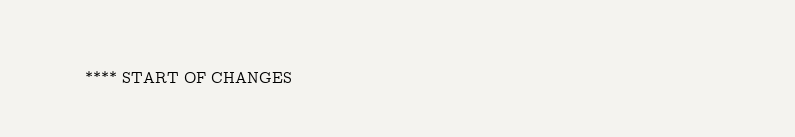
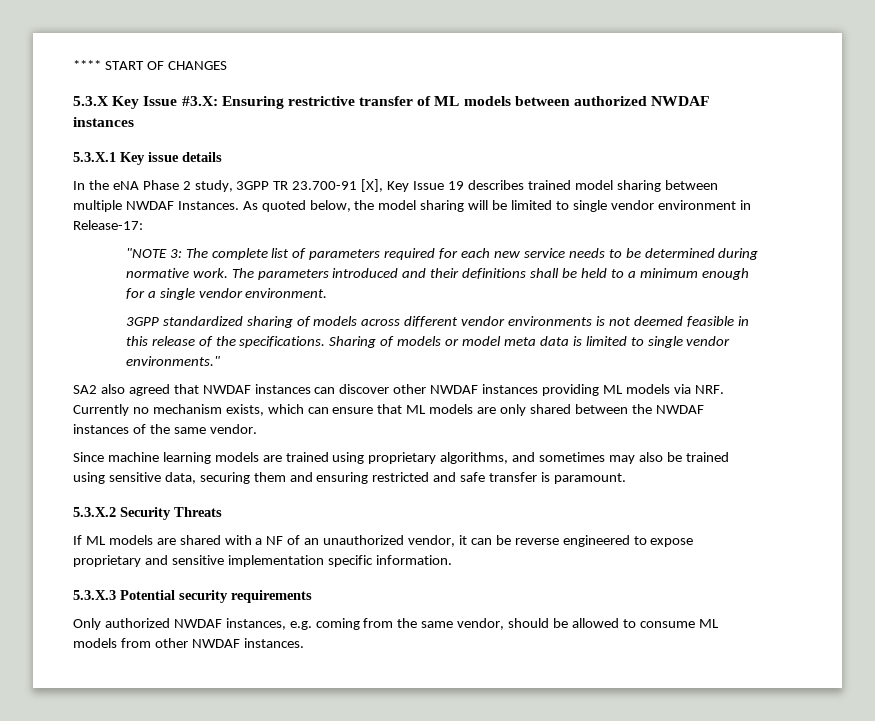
+ 5.3.X Key Issue #3.X: Ensuring restrictive transfer of ML models between authorized NWDAF instances
+ 5.3.X.1 Key issue details
+ In the eNA Phase 2 study, 3GPP TR 23.700-91 [X], Key Issue 19 describes trained model sharing between multiple NWDAF Instances. As quoted below, the model sharing will be limited to single vendor environment in Release-17:
+ "NOTE 3: The complete list of parameters required for each new service needs to be determined during normative work. The parameters introduced and their definitions shall be held to a minimum enough for a single vendor environment.
+ 3GPP standardized sharing of models across different vendor environments is not deemed feasible in this release of the specifications. Sharing of models or model meta data is limited to single vendor environments."
+ SA2 also agreed that NWDAF instances can discover other NWDAF instances providing ML models via NRF. Currently no mechanism exists, which can ensure that ML models are only shared between the NWDAF instances of the same vendor.
+ Since machine learning models are trained using proprietary algorithms, and sometimes may also be trained using sensitive data, securing them and ensuring restricted and safe transfer is paramount.
+ 5.3.X.2 Security Threats
+ If ML models are shared with a NF of an unauthorized vendor, it can be reverse engineered to expose proprietary and sensitive implementation specific information.
+ 5.3.X.3 Potential security requirements
+ Only authorized NWDAF instances, e.g. coming from the same vendor, should be allowed to consume ML models from other NWDAF instances.

